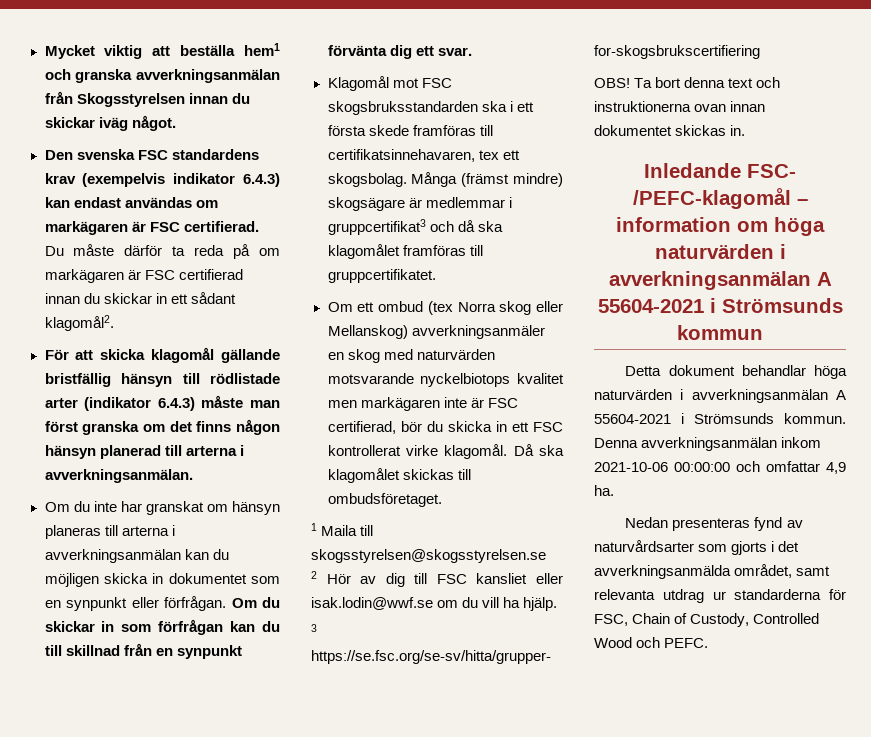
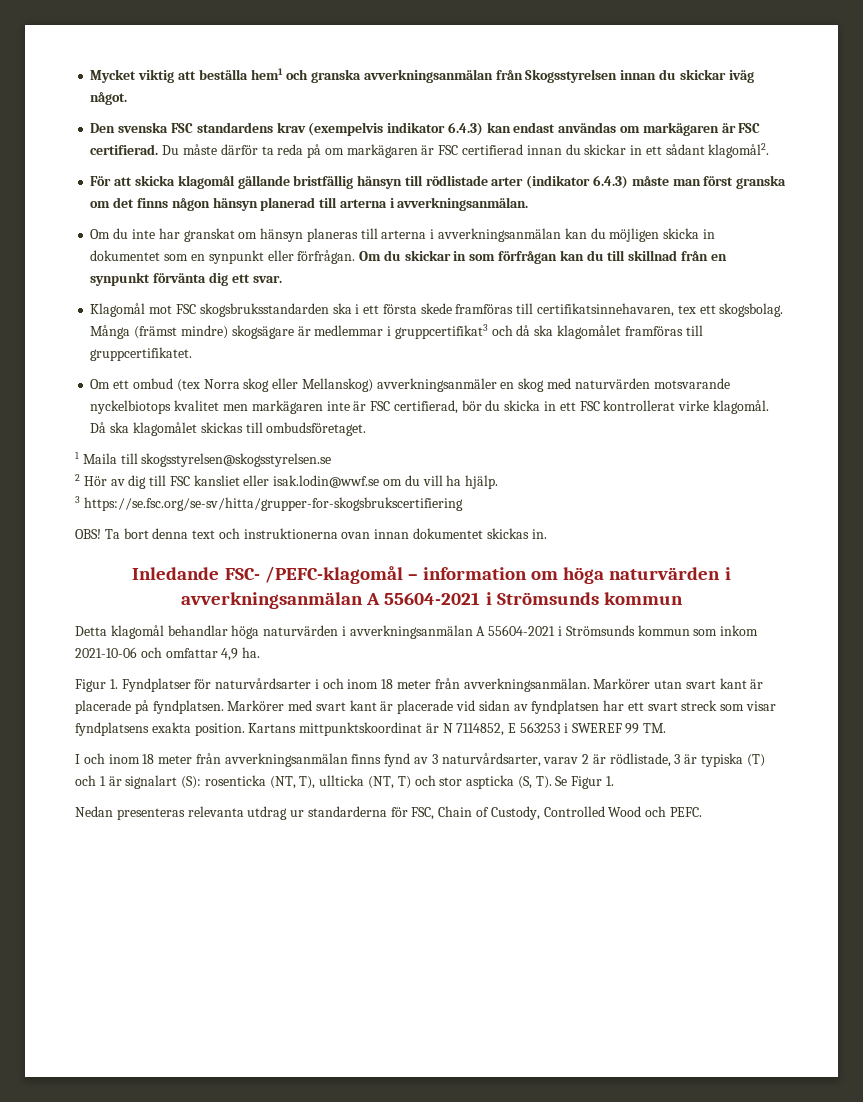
- Detta dokument behandlar höga naturvärden i avverkningsanmälan A 55604-2021 i Strömsunds kommun. Denna avverkningsanmälan inkom 2021-10-06 00:00:00 och omfattar 4,9 ha.
+ Detta klagomål behandlar höga naturvärden i avverkningsanmälan A 55604-2021 i Strömsunds kommun som inkom 2021-10-06 och omfattar 4,9 ha.
- Nedan presenteras fynd av naturvårdsarter som gjorts i det avverkningsanmälda området, samt relevanta utdrag ur standarderna för FSC, Chain of Custody, Controlled Wood och PEFC.
+ Figur 1. Fyndplatser för naturvårdsarter i och inom 18 meter från avverkningsanmälan. Markörer utan svart kant är placerade på fyndplatsen. Markörer med svart kant är placerade vid sidan av fyndplatsen har ett svart streck som visar fyndplatsens exakta position. Kartans mittpunktskoordinat är N 7114852, E 563253 i SWEREF 99 TM.
+ I och inom 18 meter från avverkningsanmälan finns fynd av 3 naturvårdsarter, varav 2 är rödlistade, 3 är typiska (T) och 1 är signalart (S): rosenticka (NT, T), ullticka (NT, T) och stor aspticka (S, T). Se Figur 1.
+ Nedan presenteras relevanta utdrag ur standarderna för FSC, Chain of Custody, Controlled Wood och PEFC.

